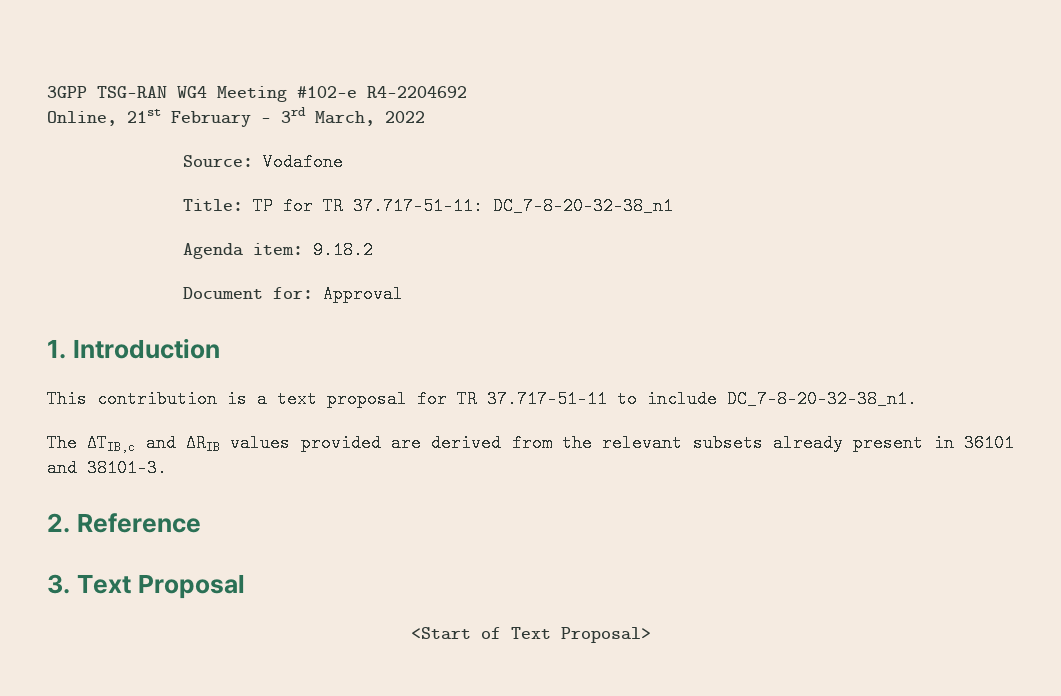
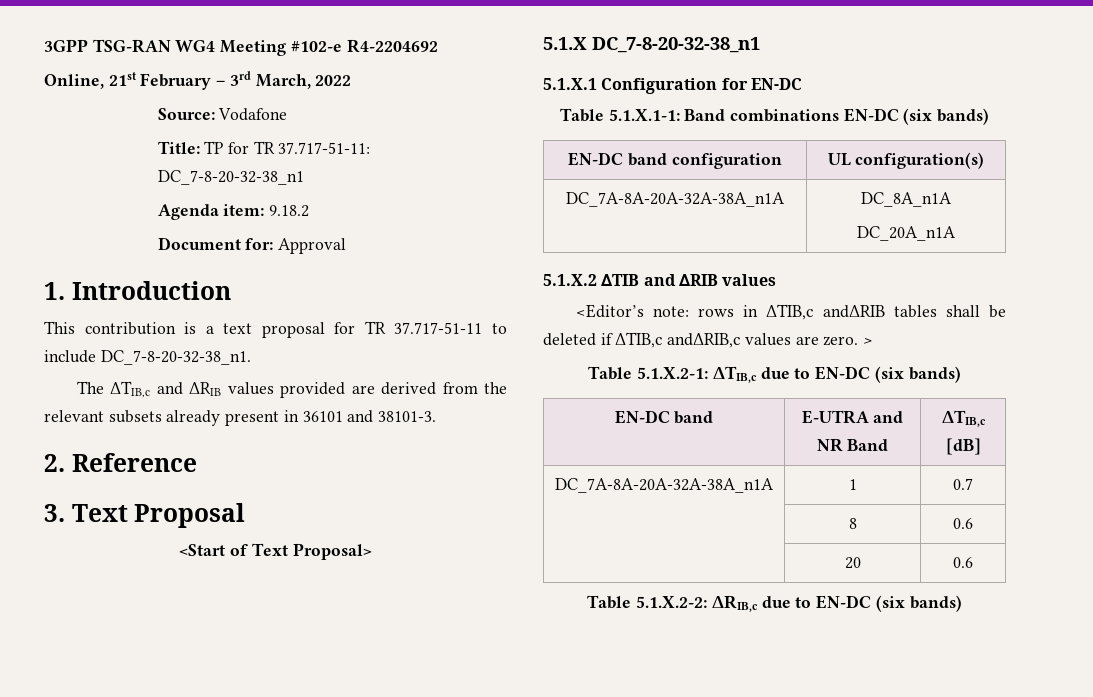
+ 5.1.X DC_7-8-20-32-38_n1
+ 5.1.X.1 Configuration for EN-DC
+ Table 5.1.X.1-1: Band combinations EN-DC (six bands)
+ EN-DC band configuration | UL configuration(s)
+ DC_7A-8A-20A-32A-38A_n1A | DC_8A_n1A
+ DC_20A_n1A
+ 5.1.X.2 ∆TIB and ∆RIB values
+ <Editor’s note: rows in ΔTIB,c andΔRIB tables shall be deleted if ΔTIB,c andΔRIB,c values are zero. >
+ Table 5.1.X.2-1: ΔTIB,c due to EN-DC (six bands)
+ EN-DC band | E-UTRA and NR Band | ΔTIB,c [dB]
+ DC_7A-8A-20A-32A-38A_n1A | 1 | 0.7
+ | 8 | 0.6
+ | 20 | 0.6
+ Table 5.1.X.2-2: ΔRIB,c due to EN-DC (six bands)

